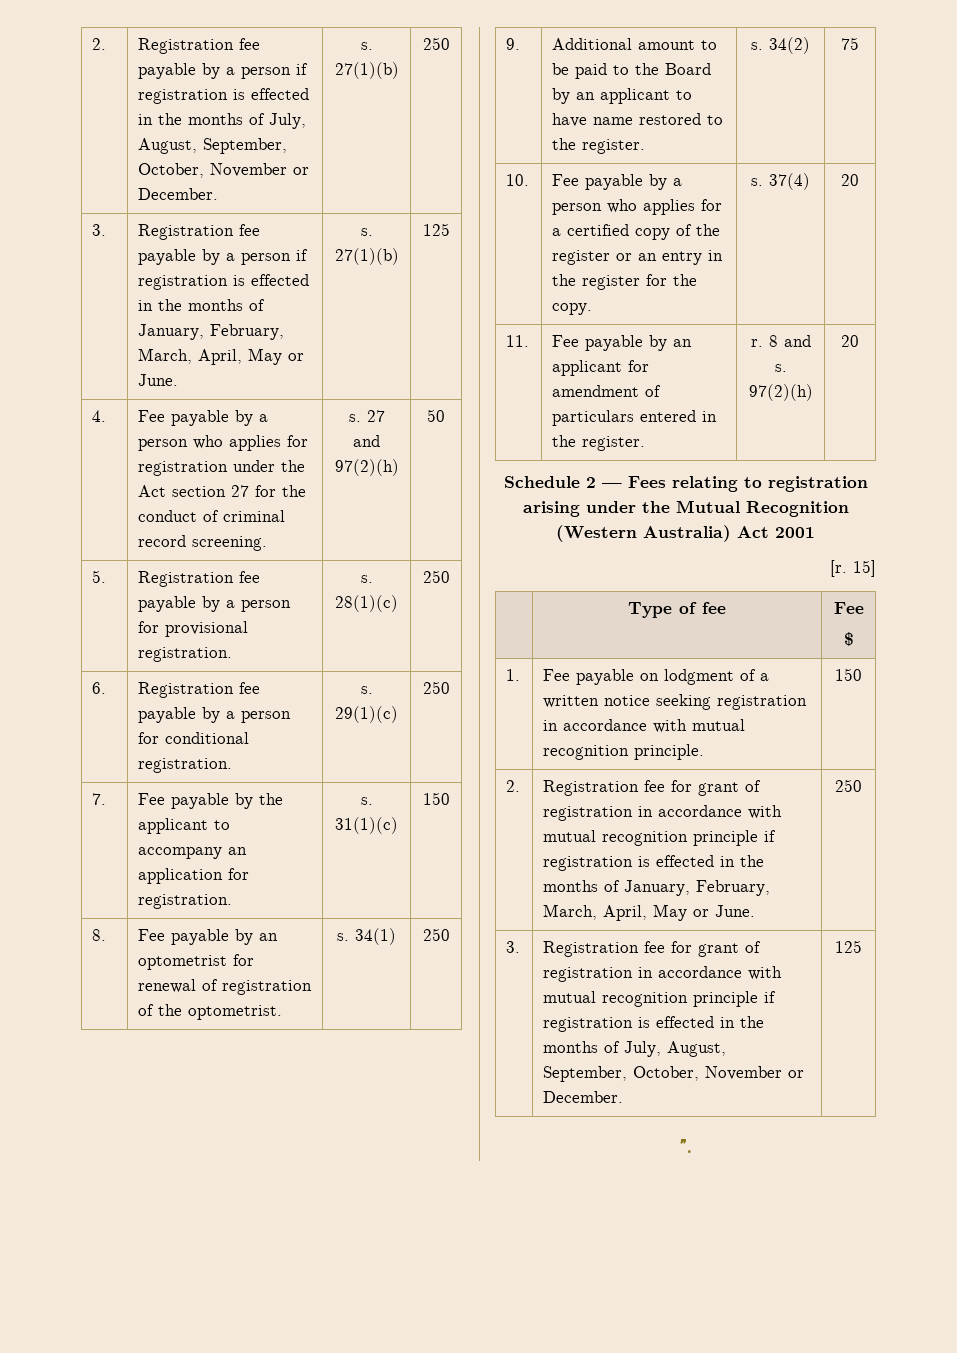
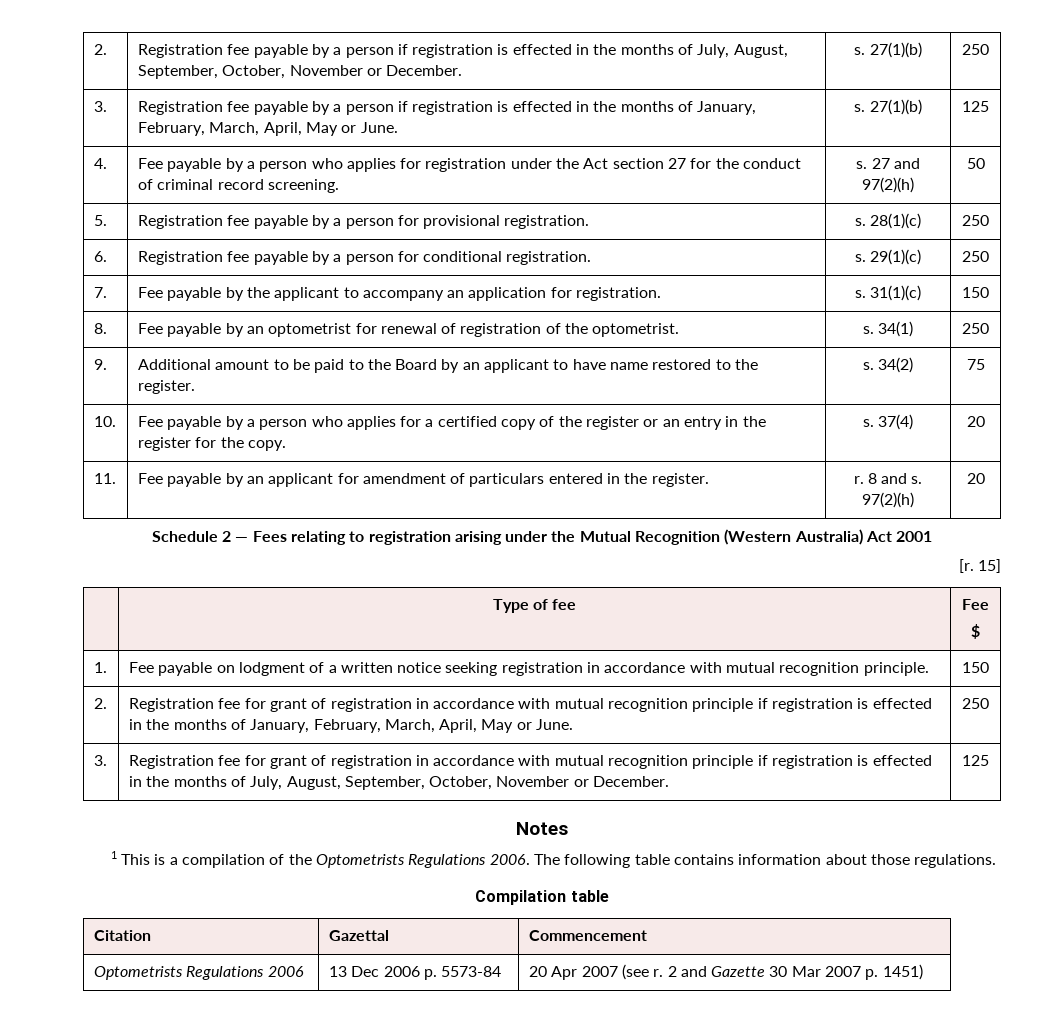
- ”.
+ Notes
+ 1 This is a compilation of the Optometrists Regulations 2006. The following table contains information about those regulations.
+ Compilation table
+ Citation | Gazettal | Commencement
+ Optometrists Regulations 2006 | 13 Dec 2006 p. 5573-84 | 20 Apr 2007 (see r. 2 and Gazette 30 Mar 2007 p. 1451)

